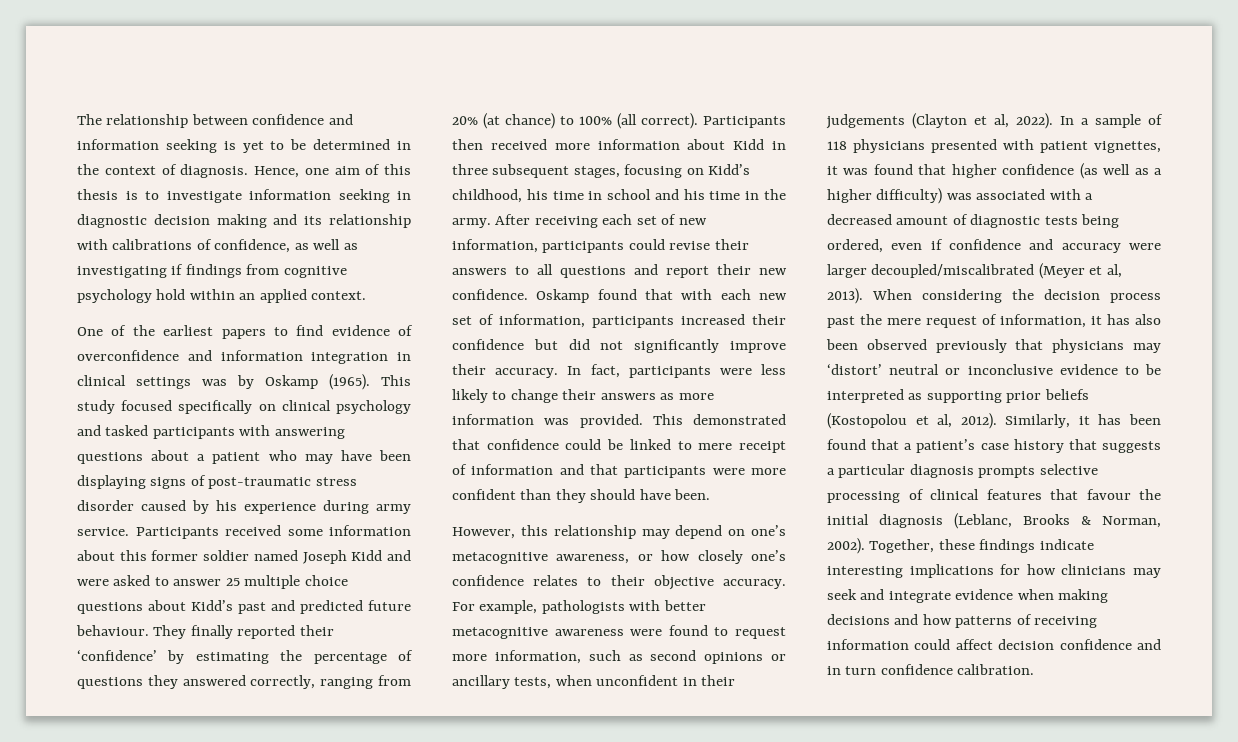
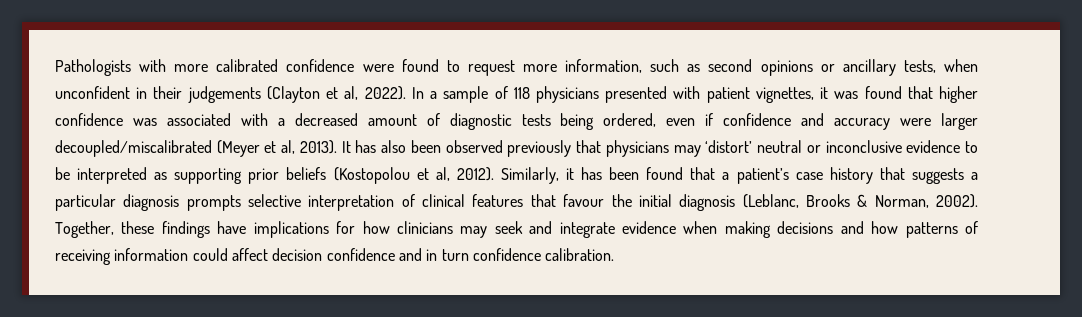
- The relationship between confidence and information seeking is yet to be determined in the context of diagnosis. Hence, one aim of this thesis is to investigate information seeking in diagnostic decision making and its relationship with calibrations of confidence, as well as investigating if findings from cognitive psychology hold within an applied context.
- One of the earliest papers to find evidence of overconfidence and information integration in clinical settings was by Oskamp (1965). This study focused specifically on clinical psychology and tasked participants with answering questions about a patient who may have been displaying signs of post-traumatic stress disorder caused by his experience during army service. Participants received some information about this former soldier named Joseph Kidd and were asked to answer 25 multiple choice questions about Kidd’s past and predicted future behaviour. They finally reported their ‘confidence’ by estimating the percentage of questions they answered correctly, ranging from 20% (at chance) to 100% (all correct). Participants then received more information about Kidd in three subsequent stages, focusing on Kidd’s childhood, his time in school and his time in the army. After receiving each set of new information, participants could revise their answers to all questions and report their new confidence. Oskamp found that with each new set of information, participants increased their confidence but did not significantly improve their accuracy. In fact, participants were less likely to change their answers as more information was provided. This demonstrated that confidence could be linked to mere receipt of information and that participants were more confident than they should have been.
- However, this relationship may depend on one’s metacognitive awareness, or how closely one’s confidence relates to their objective accuracy. For example, pathologists with better metacognitive awareness were found to request more information, such as second opinions or ancillary tests, when unconfident in their judgements (Clayton et al, 2022).
+ Pathologists with more calibrated confidence were found to request more information, such as second opinions or ancillary tests, when unconfident in their judgements (Clayton et al, 2022).
- In a sample of 118 physicians presented with patient vignettes, it was found that higher confidence (as well as a higher difficulty) was associated with a decreased amount of diagnostic tests being ordered, even if confidence and accuracy were larger decoupled/miscalibrated (Meyer et al, 2013).
+ In a sample of 118 physicians presented with patient vignettes, it was found that higher confidence was associated with a decreased amount of diagnostic tests being ordered, even if confidence and accuracy were larger decoupled/miscalibrated (Meyer et al, 2013).
- When considering the decision process past the mere request of information, it has also been observed previously that physicians may ‘distort’ neutral or inconclusive evidence to be interpreted as supporting prior beliefs (Kostopolou et al, 2012).
+ It has also been observed previously that physicians may ‘distort’ neutral or inconclusive evidence to be interpreted as supporting prior beliefs (Kostopolou et al, 2012).
- Similarly, it has been found that a patient’s case history that suggests a particular diagnosis prompts selective processing of clinical features that favour the initial diagnosis (Leblanc, Brooks & Norman, 2002).
+ Similarly, it has been found that a patient’s case history that suggests a particular diagnosis prompts selective interpretation of clinical features that favour the initial diagnosis (Leblanc, Brooks & Norman, 2002).
- Together, these findings indicate interesting implications for how clinicians may seek and integrate evidence when making decisions and how patterns of receiving information could affect decision confidence and in turn confidence calibration.
+ Together, these findings have implications for how clinicians may seek and integrate evidence when making decisions and how patterns of receiving information could affect decision confidence and in turn confidence calibration.

